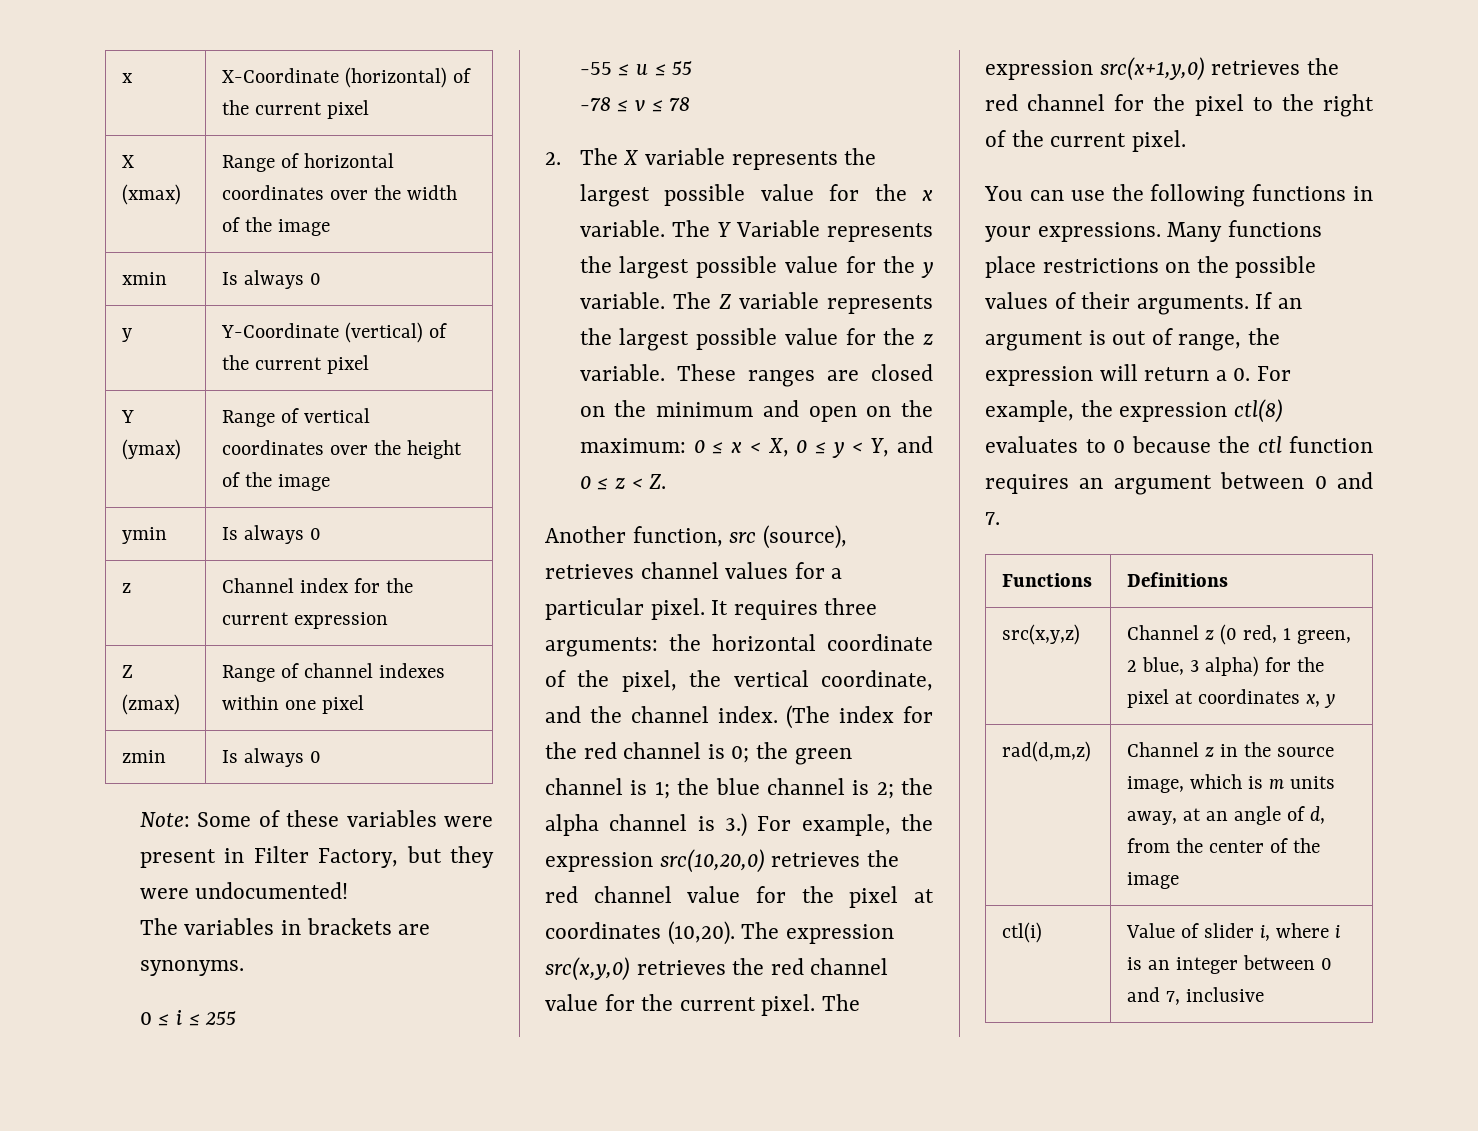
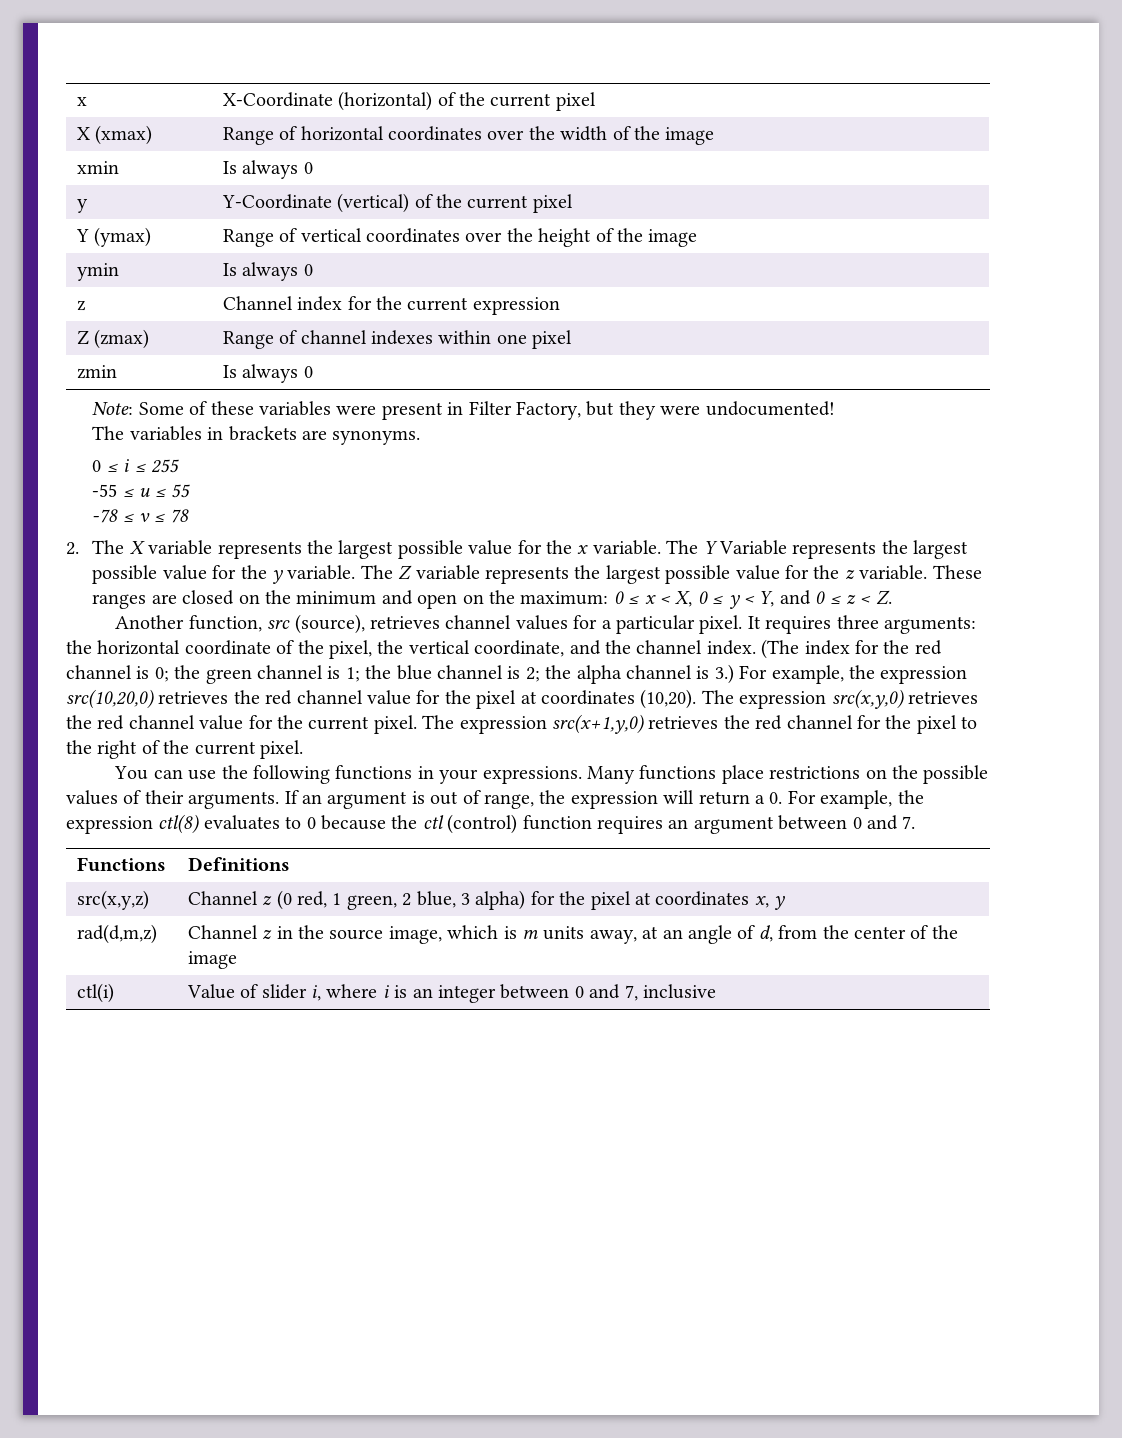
- If an argument is out of range, the expression will return a 0. For example, the expression ctl(8) evaluates to 0 because the ctl function requires an argument between 0 and 7.
+ If an argument is out of range, the expression will return a 0. For example, the expression ctl(8) evaluates to 0 because the ctl (control) function requires an argument between 0 and 7.

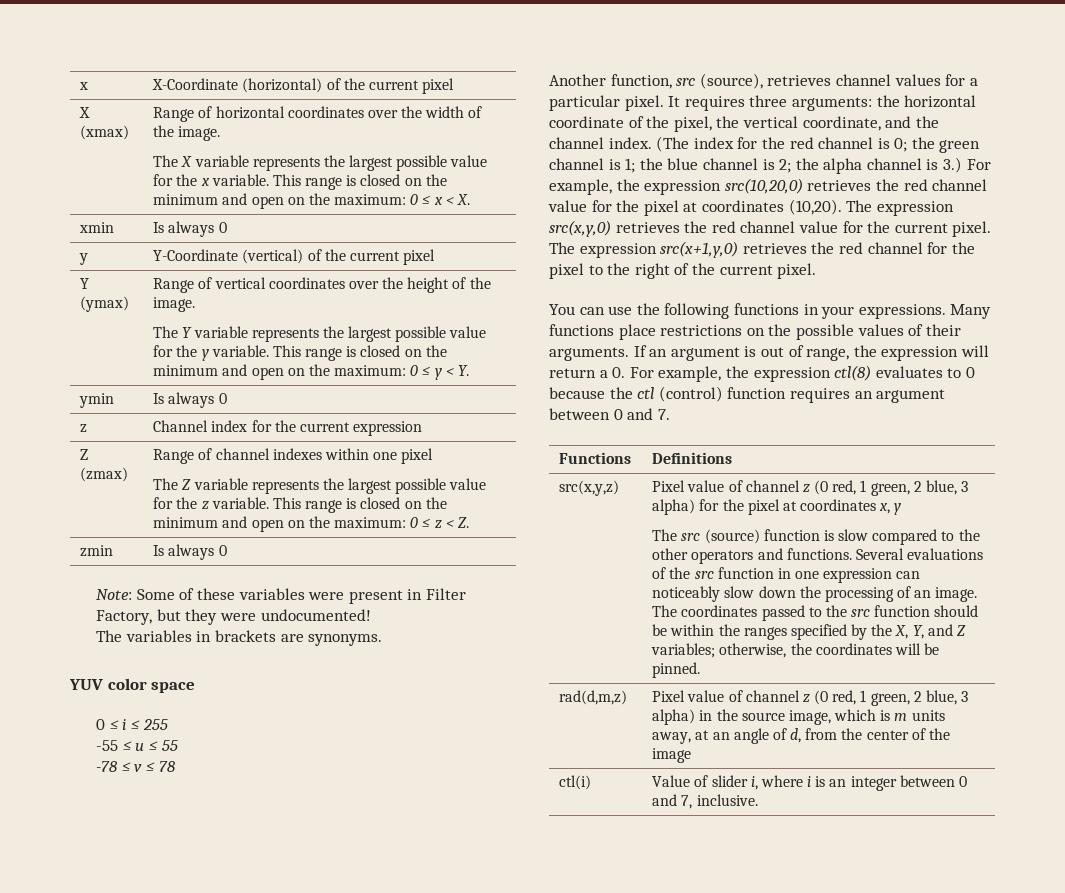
- Range of horizontal coordinates over the width of the image
+ Range of horizontal coordinates over the width of the image.
+ The X variable represents the largest possible value for the x variable. This range is closed on the minimum and open on the maximum: 0 ≤ x < X.
- Range of vertical coordinates over the height of the image
+ Range of vertical coordinates over the height of the image.
+ The Y variable represents the largest possible value for the y variable. This range is closed on the minimum and open on the maximum: 0 ≤ y < Y.
  Z (zmax) | Range of channel indexes within one pixel
+ The Z variable represents the largest possible value for the z variable. This range is closed on the minimum and open on the maximum: 0 ≤ z < Z.
+ YUV color space
- 2. The X variable represents the largest possible value for the x variable. The Y Variable represents the largest possible value for the y variable. The Z variable represents the largest possible value for the z variable. These ranges are closed on the minimum and open on the maximum: 0 ≤ x < X, 0 ≤ y < Y, and 0 ≤ z < Z.
- Channel z (0 red, 1 green, 2 blue, 3 alpha) for the pixel at coordinates x, y
+ Pixel value of channel z (0 red, 1 green, 2 blue, 3 alpha) for the pixel at coordinates x, y
- rad(d,m,z) | Channel z in the source image, which is m units away, at an angle of d, from the center of the image
+ The src (source) function is slow compared to the other operators and functions. Several evaluations of the src function in one expression can noticeably slow down the processing of an image. The coordinates passed to the src function should be within the ranges specified by the X, Y, and Z variables; otherwise, the coordinates will be pinned.
+ rad(d,m,z) | Pixel value of channel z (0 red, 1 green, 2 blue, 3 alpha) in the source image, which is m units away, at an angle of d, from the center of the image
- ctl(i) | Value of slider i, where i is an integer between 0 and 7, inclusive
+ ctl(i) | Value of slider i, where i is an integer between 0 and 7, inclusive.

